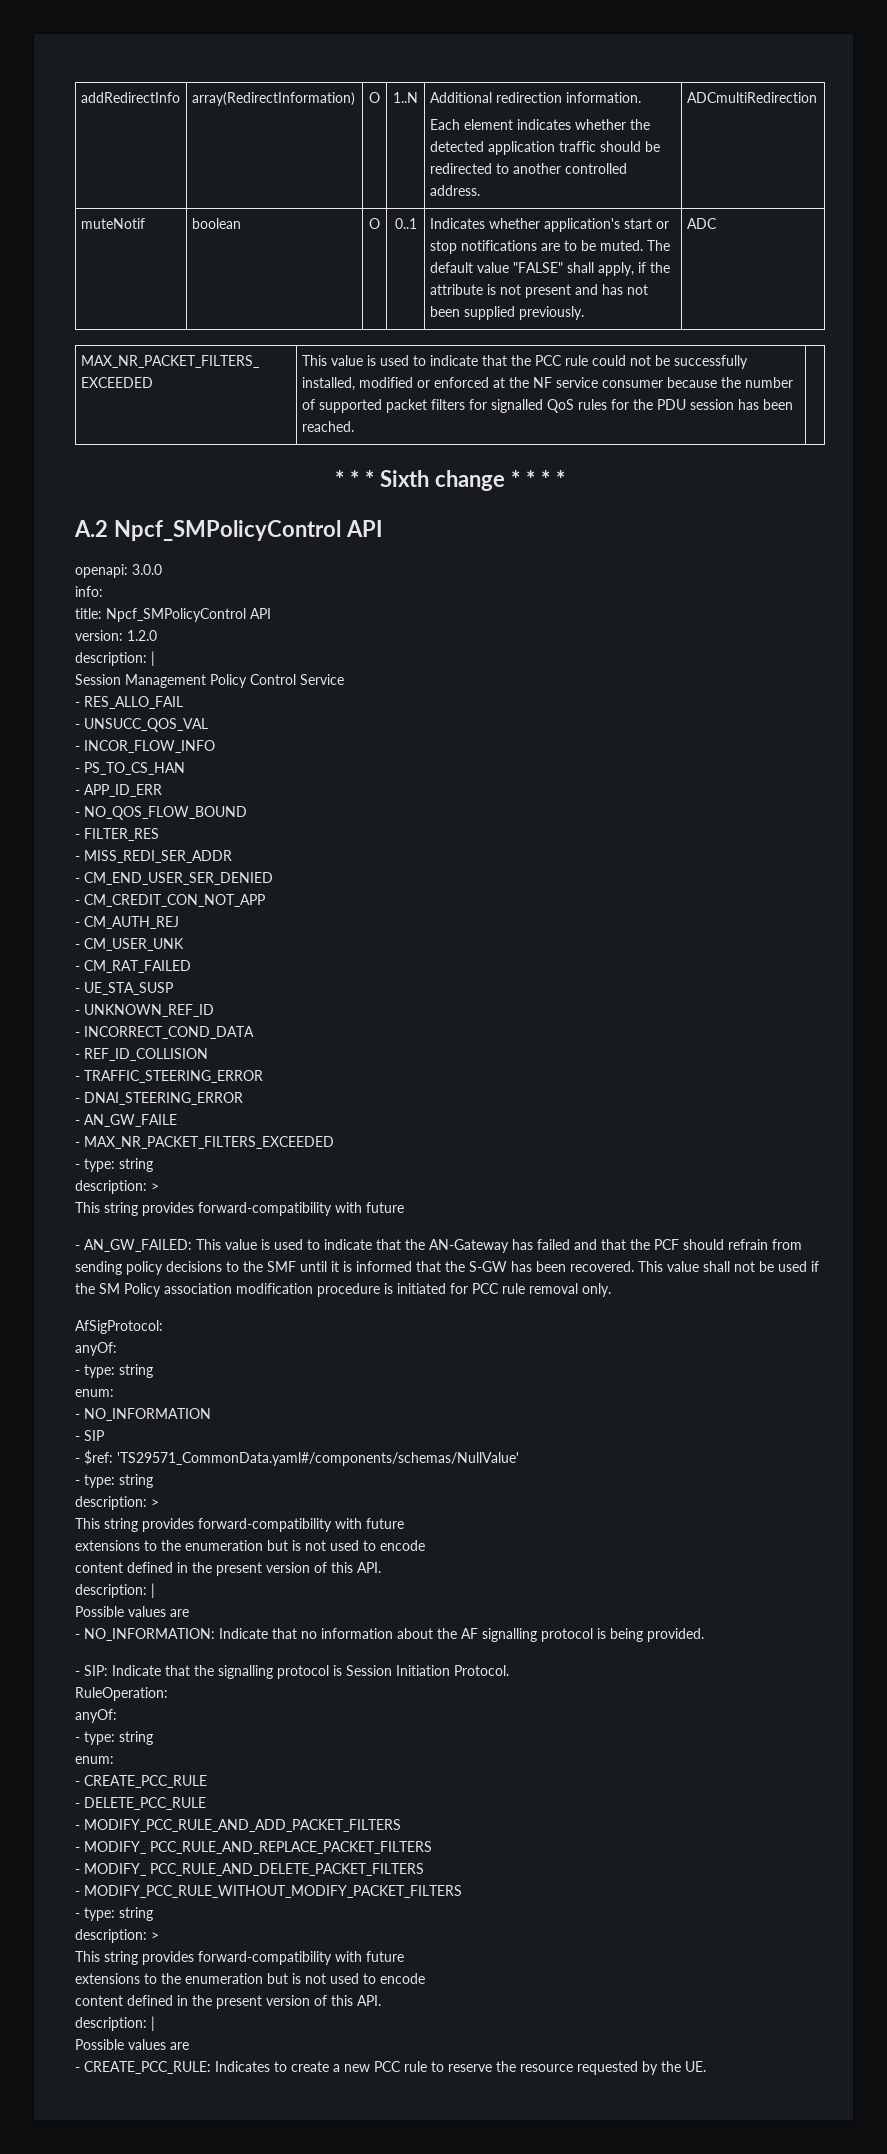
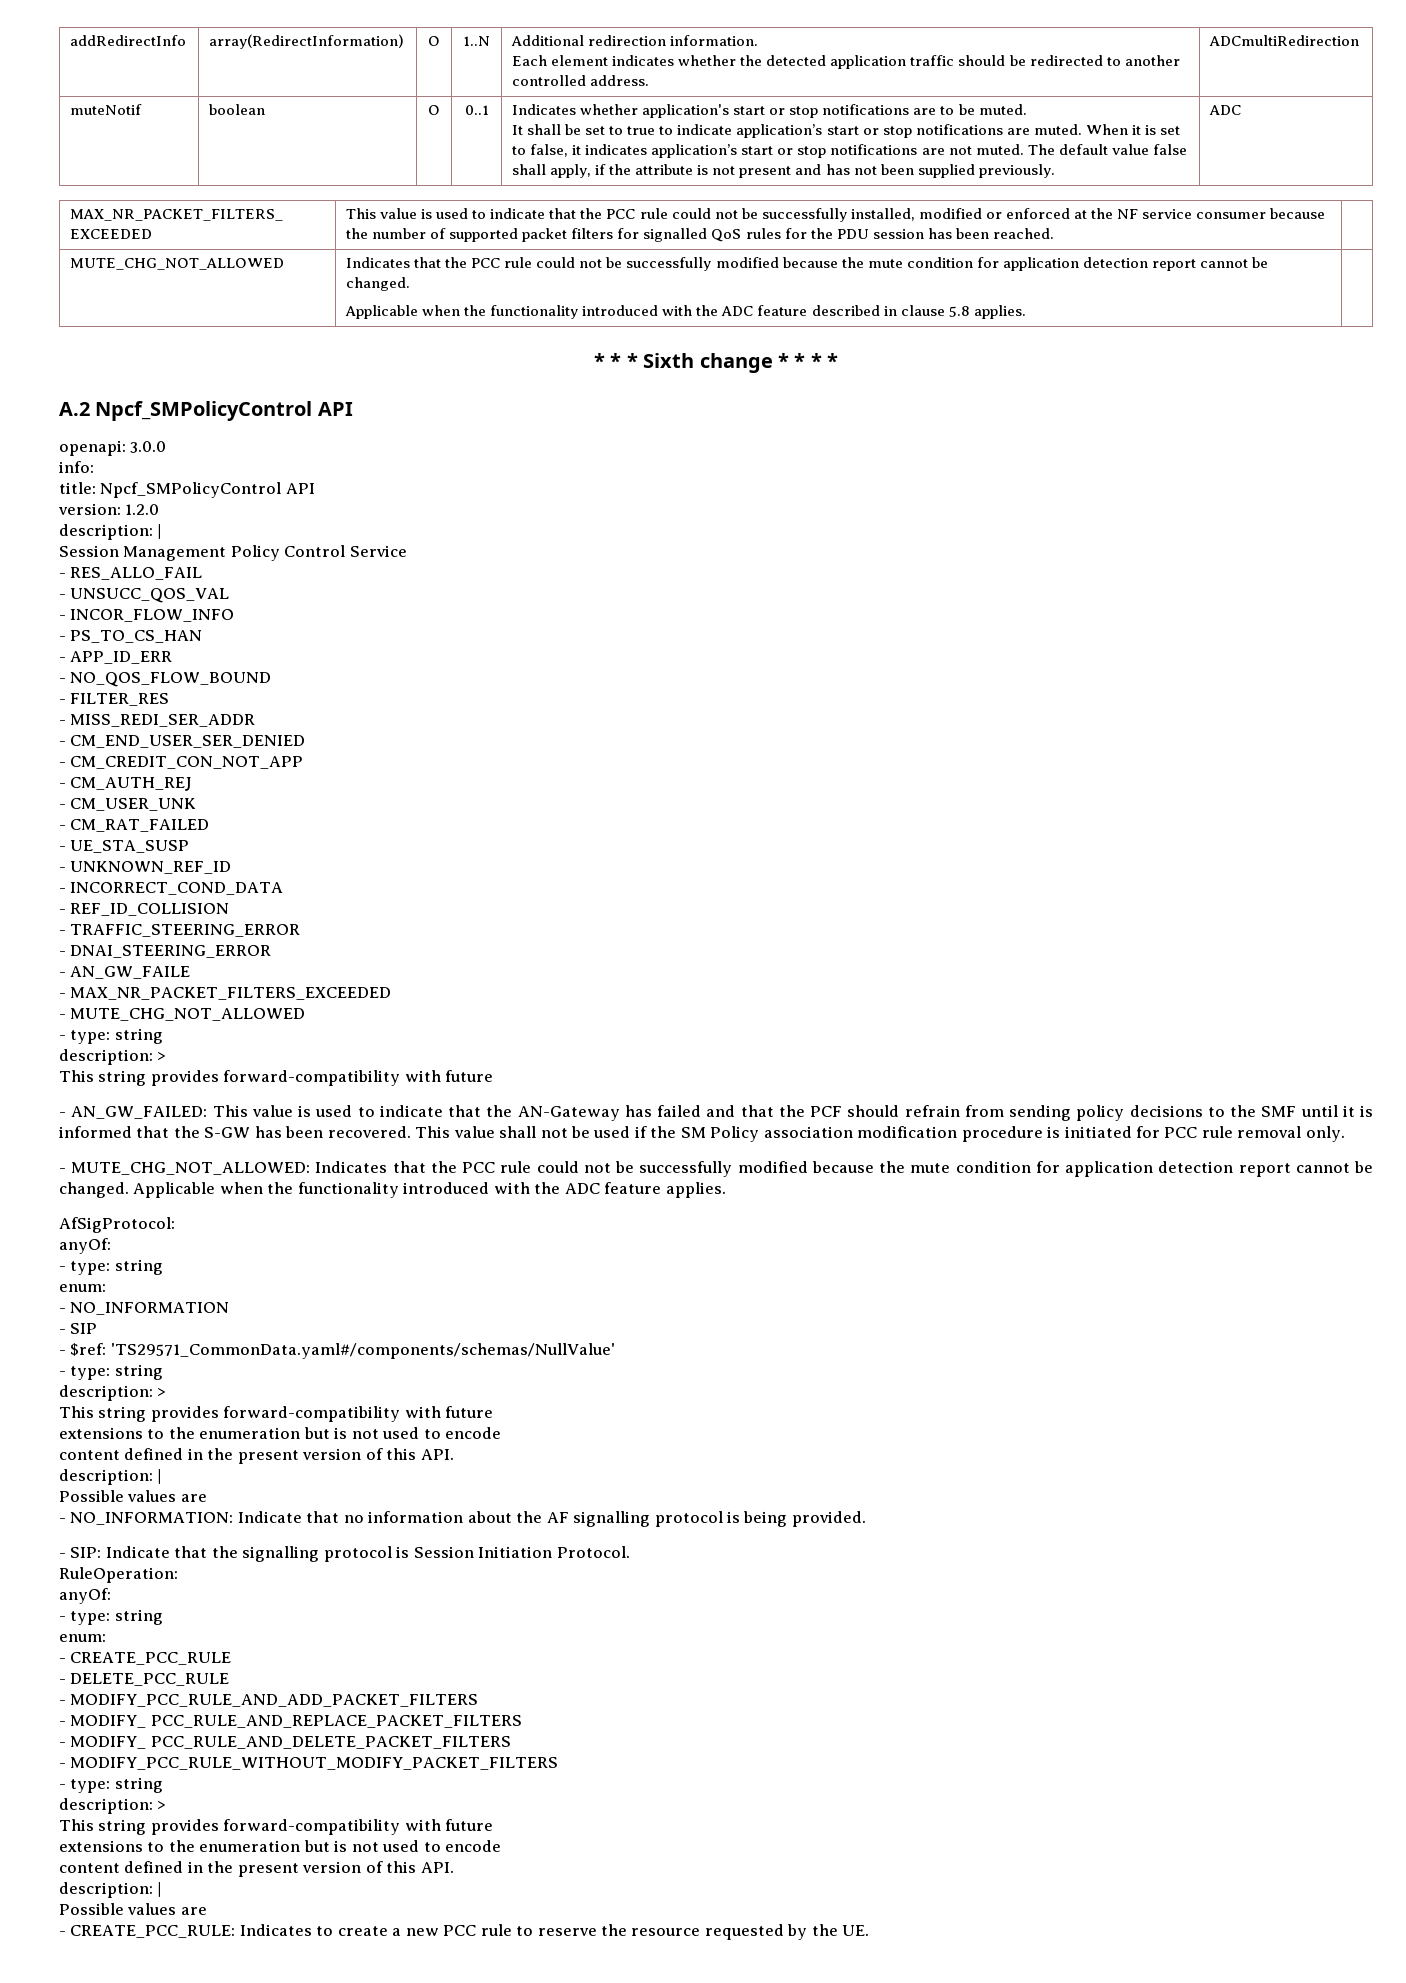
- Indicates whether application's start or stop notifications are to be muted. The default value "FALSE" shall apply, if the attribute is not present and has not been supplied previously.
+ Indicates whether application's start or stop notifications are to be muted.
+ It shall be set to true to indicate application’s start or stop notifications are muted. When it is set to false, it indicates application’s start or stop notifications are not muted. The default value false shall apply, if the attribute is not present and has not been supplied previously.
+ MUTE_CHG_NOT_ALLOWED | Indicates that the PCC rule could not be successfully modified because the mute condition for application detection report cannot be changed.
+ Applicable when the functionality introduced with the ADC feature described in clause 5.8 applies. |
+ - MUTE_CHG_NOT_ALLOWED
+ - MUTE_CHG_NOT_ALLOWED: Indicates that the PCC rule could not be successfully modified because the mute condition for application detection report cannot be changed. Applicable when the functionality introduced with the ADC feature applies.

